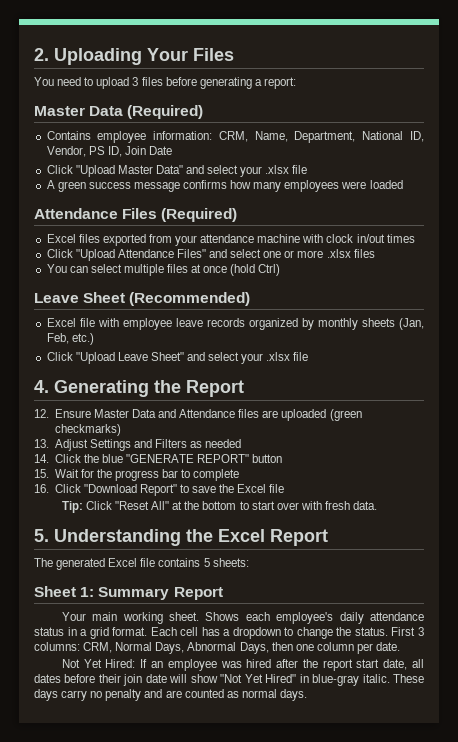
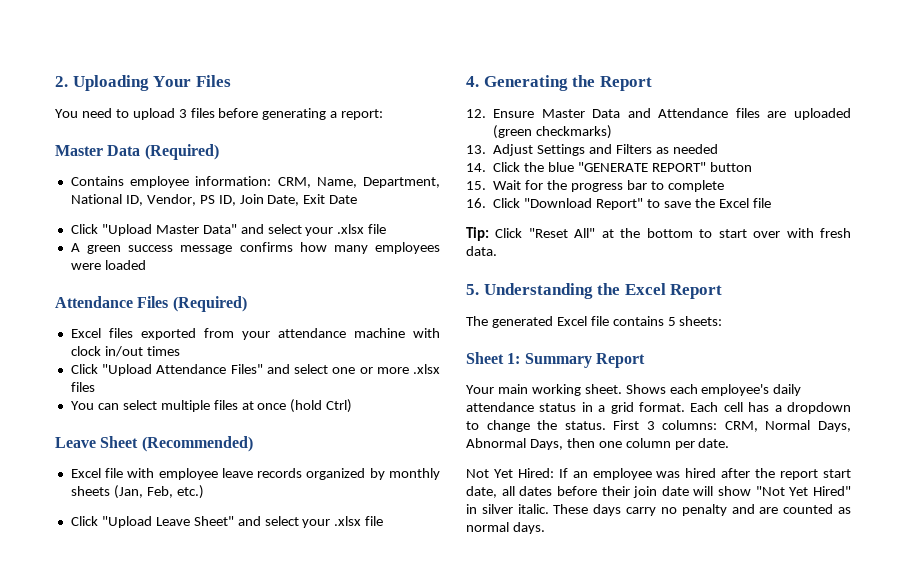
- Contains employee information: CRM, Name, Department, National ID, Vendor, PS ID, Join Date
+ Contains employee information: CRM, Name, Department, National ID, Vendor, PS ID, Join Date, Exit Date
- Not Yet Hired: If an employee was hired after the report start date, all dates before their join date will show "Not Yet Hired" in blue-gray italic.
+ Not Yet Hired: If an employee was hired after the report start date, all dates before their join date will show "Not Yet Hired" in silver italic.

